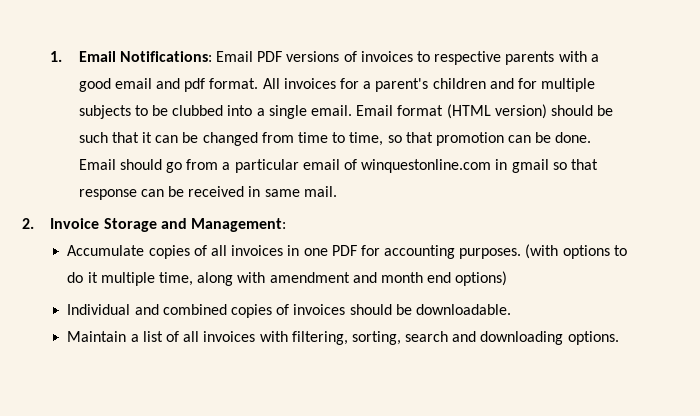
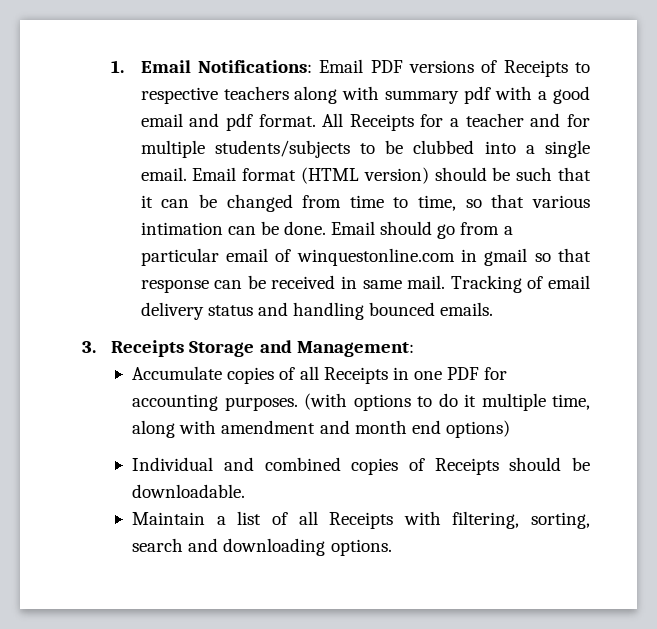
- 1. Email Notifications: Email PDF versions of invoices to respective parents with a good email and pdf format.
+ 1. Email Notifications: Email PDF versions of Receipts to respective teachers along with summary pdf with a good email and pdf format.
- All invoices for a parent's children and for multiple subjects to be clubbed into a single email.
+ All Receipts for a teacher and for multiple students/subjects to be clubbed into a single email.
- Email format (HTML version) should be such that it can be changed from time to time, so that promotion can be done.
+ Email format (HTML version) should be such that it can be changed from time to time, so that various intimation can be done.
- Email should go from a particular email of winquestonline.com in gmail so that response can be received in same mail.
- 2. Invoice Storage and Management:
+ Email should go from a particular email of winquestonline.com in gmail so that response can be received in same mail. Tracking of email delivery status and handling bounced emails.
+ 3. Receipts Storage and Management:
- Accumulate copies of all invoices in one PDF for accounting purposes.
+ Accumulate copies of all Receipts in one PDF for accounting purposes.
- Individual and combined copies of invoices should be downloadable.
+ Individual and combined copies of Receipts should be downloadable.
- Maintain a list of all invoices with filtering, sorting, search and downloading options.
+ Maintain a list of all Receipts with filtering, sorting, search and downloading options.

